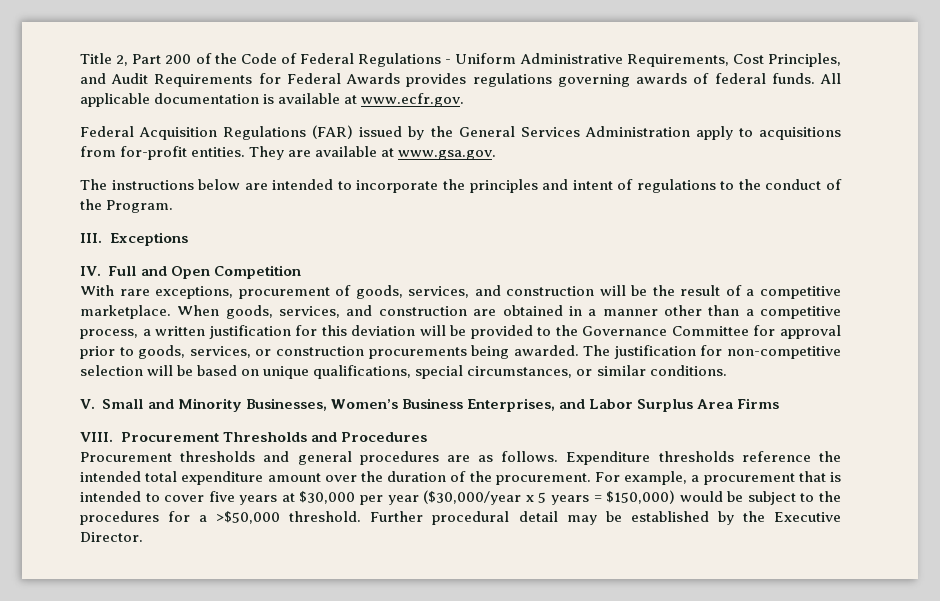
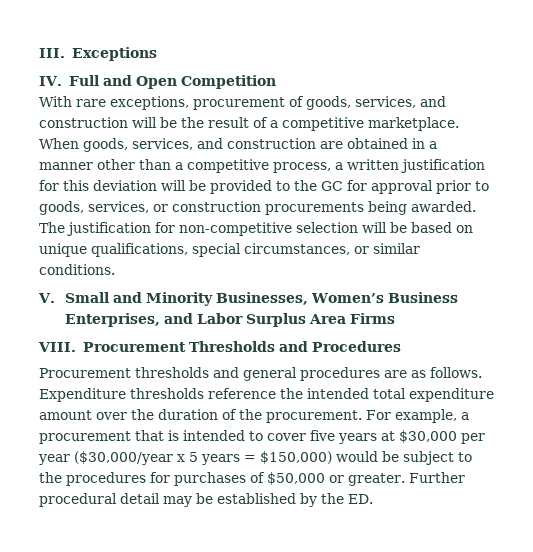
- Title 2, Part 200 of the Code of Federal Regulations - Uniform Administrative Requirements, Cost Principles, and Audit Requirements for Federal Awards provides regulations governing awards of federal funds. All applicable documentation is available at www.ecfr.gov.
- Federal Acquisition Regulations (FAR) issued by the General Services Administration apply to acquisitions from for-profit entities. They are available at www.gsa.gov.
- The instructions below are intended to incorporate the principles and intent of regulations to the conduct of the Program.
- When goods, services, and construction are obtained in a manner other than a competitive process, a written justification for this deviation will be provided to the Governance Committee for approval prior to goods, services, or construction procurements being awarded.
+ When goods, services, and construction are obtained in a manner other than a competitive process, a written justification for this deviation will be provided to the GC for approval prior to goods, services, or construction procurements being awarded.
- For example, a procurement that is intended to cover five years at $30,000 per year ($30,000/year x 5 years = $150,000) would be subject to the procedures for a >$50,000 threshold.
+ For example, a procurement that is intended to cover five years at $30,000 per year ($30,000/year x 5 years = $150,000) would be subject to the procedures for purchases of $50,000 or greater.
- Further procedural detail may be established by the Executive Director.
+ Further procedural detail may be established by the ED.

